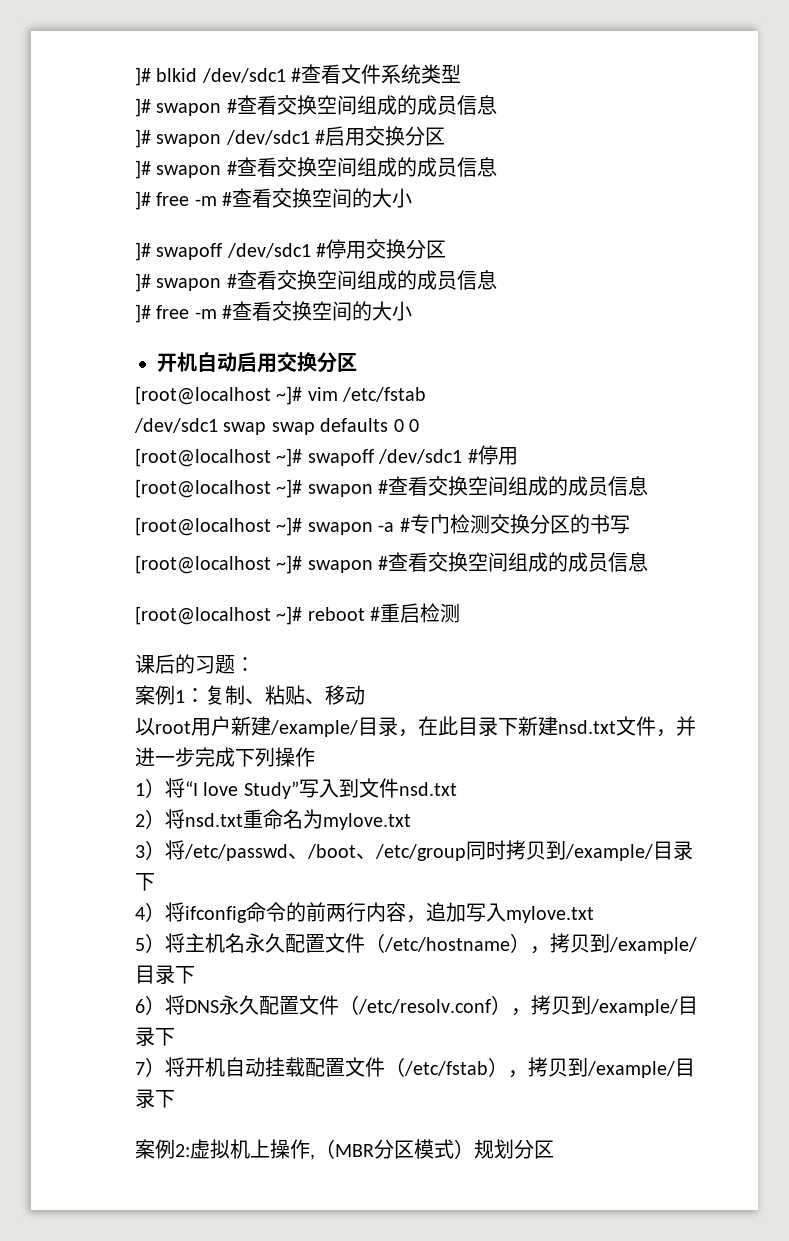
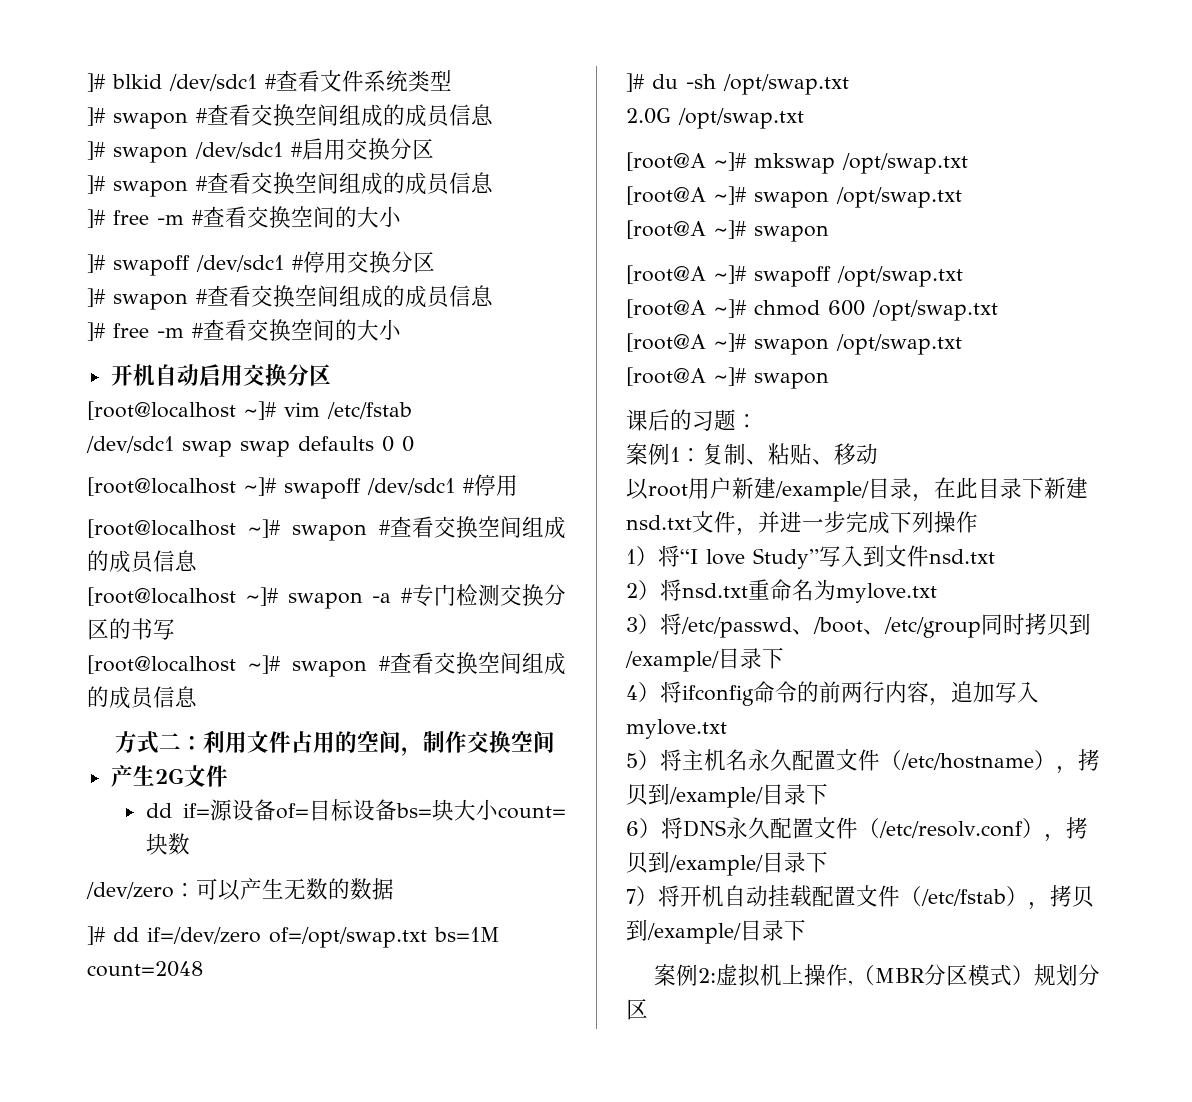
- [root@localhost ~]# reboot #重启检测
+ 方式二：利用文件占用的空间，制作交换空间
+ 产生2G文件
+ dd if=源设备of=目标设备bs=块大小count=块数
+ /dev/zero：可以产生无数的数据
+ ]# dd if=/dev/zero of=/opt/swap.txt bs=1M count=2048
+ ]# du -sh /opt/swap.txt
+ 2.0G /opt/swap.txt
+ [root@A ~]# mkswap /opt/swap.txt
+ [root@A ~]# swapon /opt/swap.txt
+ [root@A ~]# swapon
+ [root@A ~]# swapoff /opt/swap.txt
+ [root@A ~]# chmod 600 /opt/swap.txt
+ [root@A ~]# swapon /opt/swap.txt
+ [root@A ~]# swapon

